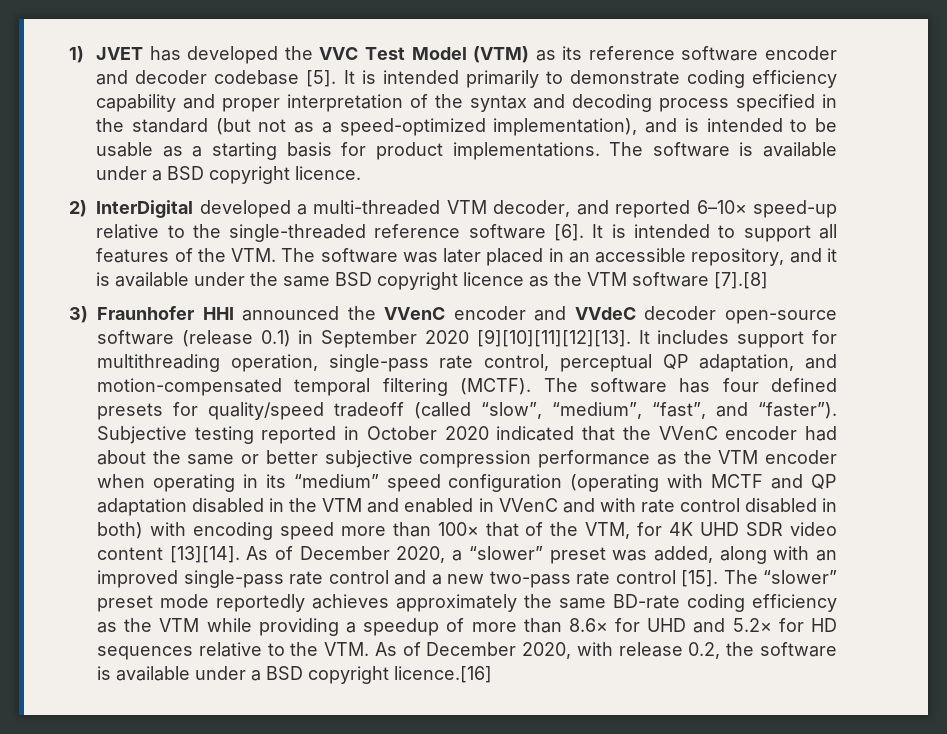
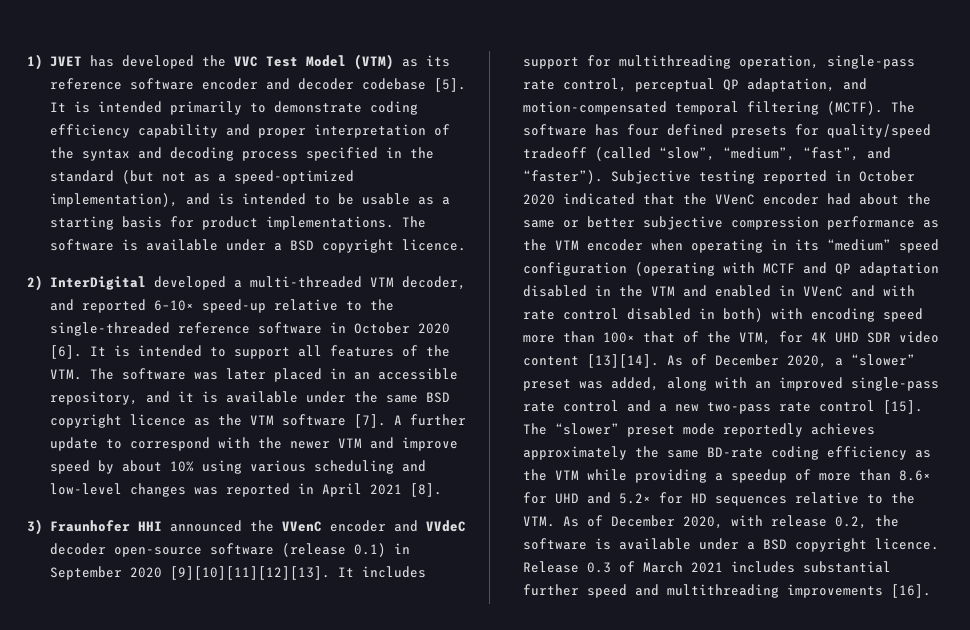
- 2) InterDigital developed a multi-threaded VTM decoder, and reported 6–10× speed-up relative to the single-threaded reference software [6].
+ 2) InterDigital developed a multi-threaded VTM decoder, and reported 6–10× speed-up relative to the single-threaded reference software in October 2020 [6].
- It is intended to support all features of the VTM. The software was later placed in an accessible repository, and it is available under the same BSD copyright licence as the VTM software [7].[8]
+ It is intended to support all features of the VTM. The software was later placed in an accessible repository, and it is available under the same BSD copyright licence as the VTM software [7]. A further update to correspond with the newer VTM and improve speed by about 10% using various scheduling and low-level changes was reported in April 2021 [8].
- The “slower” preset mode reportedly achieves approximately the same BD-rate coding efficiency as the VTM while providing a speedup of more than 8.6× for UHD and 5.2× for HD sequences relative to the VTM. As of December 2020, with release 0.2, the software is available under a BSD copyright licence.[16]
+ The “slower” preset mode reportedly achieves approximately the same BD-rate coding efficiency as the VTM while providing a speedup of more than 8.6× for UHD and 5.2× for HD sequences relative to the VTM. As of December 2020, with release 0.2, the software is available under a BSD copyright licence. Release 0.3 of March 2021 includes substantial further speed and multithreading improvements [16].

